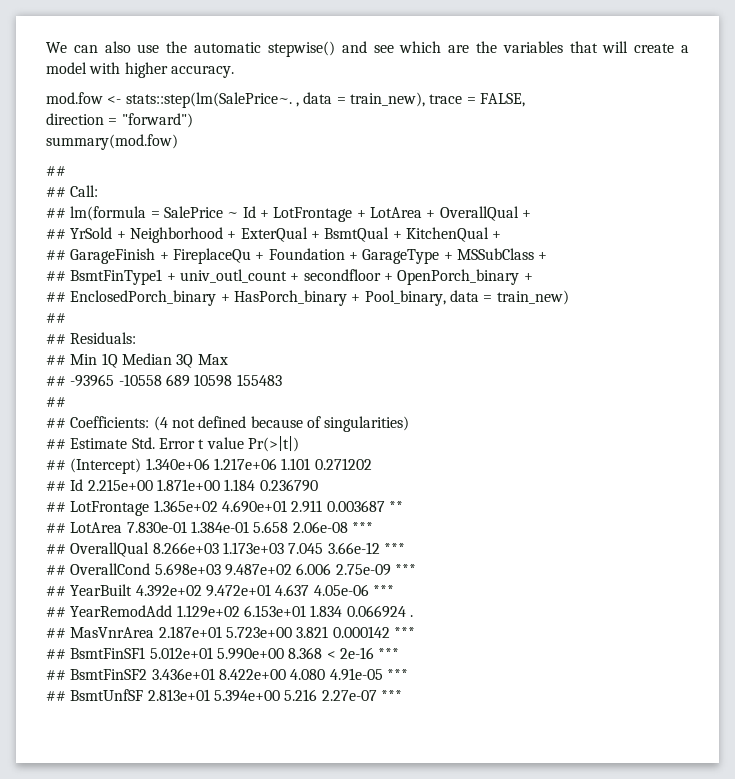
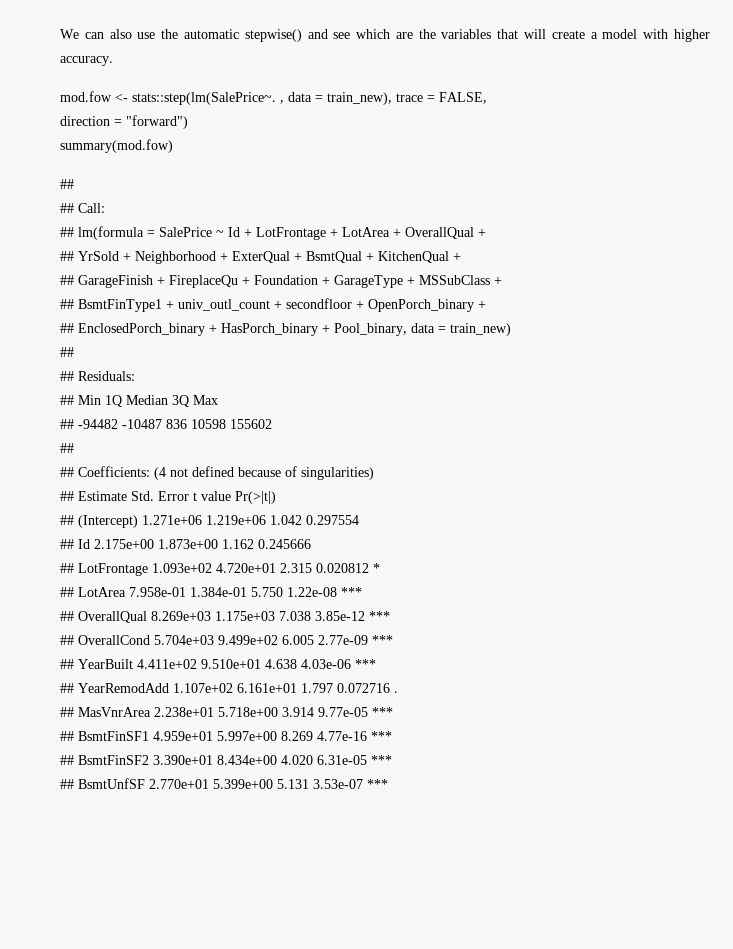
- ## -93965 -10558 689 10598 155483
+ ## -94482 -10487 836 10598 155602
- ## (Intercept) 1.340e+06 1.217e+06 1.101 0.271202
- ## Id 2.215e+00 1.871e+00 1.184 0.236790
- ## LotFrontage 1.365e+02 4.690e+01 2.911 0.003687 **
- ## LotArea 7.830e-01 1.384e-01 5.658 2.06e-08 ***
+ ## (Intercept) 1.271e+06 1.219e+06 1.042 0.297554
+ ## Id 2.175e+00 1.873e+00 1.162 0.245666
+ ## LotFrontage 1.093e+02 4.720e+01 2.315 0.020812 *
+ ## LotArea 7.958e-01 1.384e-01 5.750 1.22e-08 ***
- ## OverallQual 8.266e+03 1.173e+03 7.045 3.66e-12 ***
+ ## OverallQual 8.269e+03 1.175e+03 7.038 3.85e-12 ***
- ## OverallCond 5.698e+03 9.487e+02 6.006 2.75e-09 ***
+ ## OverallCond 5.704e+03 9.499e+02 6.005 2.77e-09 ***
- ## YearBuilt 4.392e+02 9.472e+01 4.637 4.05e-06 ***
+ ## YearBuilt 4.411e+02 9.510e+01 4.638 4.03e-06 ***
- ## YearRemodAdd 1.129e+02 6.153e+01 1.834 0.066924 .
+ ## YearRemodAdd 1.107e+02 6.161e+01 1.797 0.072716 .
- ## MasVnrArea 2.187e+01 5.723e+00 3.821 0.000142 ***
+ ## MasVnrArea 2.238e+01 5.718e+00 3.914 9.77e-05 ***
- ## BsmtFinSF1 5.012e+01 5.990e+00 8.368 < 2e-16 ***
+ ## BsmtFinSF1 4.959e+01 5.997e+00 8.269 4.77e-16 ***
- ## BsmtFinSF2 3.436e+01 8.422e+00 4.080 4.91e-05 ***
+ ## BsmtFinSF2 3.390e+01 8.434e+00 4.020 6.31e-05 ***
- ## BsmtUnfSF 2.813e+01 5.394e+00 5.216 2.27e-07 ***
+ ## BsmtUnfSF 2.770e+01 5.399e+00 5.131 3.53e-07 ***

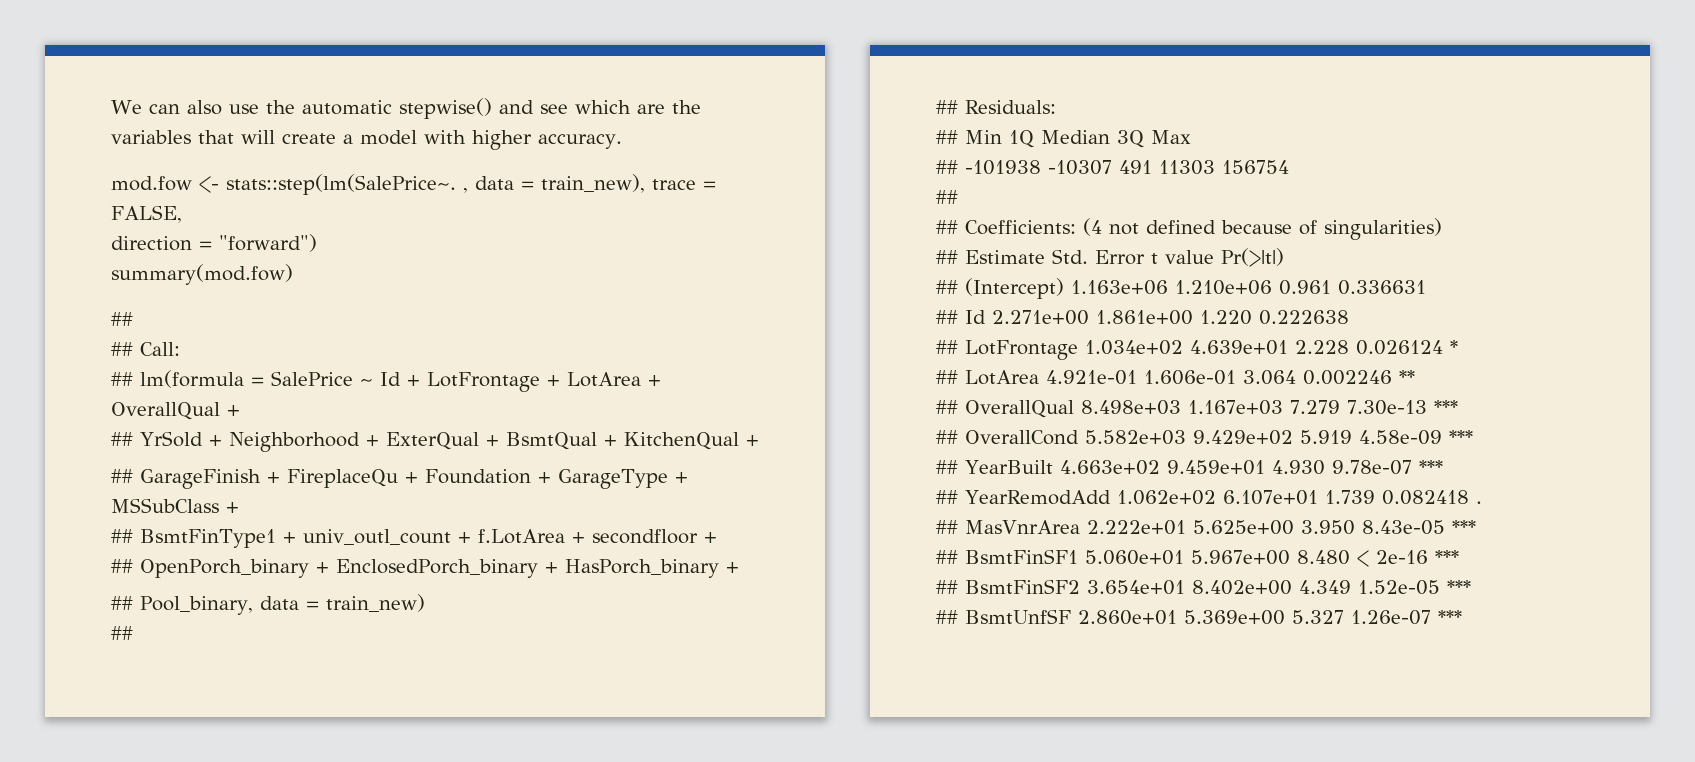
- ## BsmtFinType1 + univ_outl_count + secondfloor + OpenPorch_binary +
- ## EnclosedPorch_binary + HasPorch_binary + Pool_binary, data = train_new)
+ ## BsmtFinType1 + univ_outl_count + f.LotArea + secondfloor +
+ ## OpenPorch_binary + EnclosedPorch_binary + HasPorch_binary +
+ ## Pool_binary, data = train_new)
- ## -94482 -10487 836 10598 155602
+ ## -101938 -10307 491 11303 156754
- ## (Intercept) 1.271e+06 1.219e+06 1.042 0.297554
- ## Id 2.175e+00 1.873e+00 1.162 0.245666
- ## LotFrontage 1.093e+02 4.720e+01 2.315 0.020812 *
- ## LotArea 7.958e-01 1.384e-01 5.750 1.22e-08 ***
- ## OverallQual 8.269e+03 1.175e+03 7.038 3.85e-12 ***
+ ## (Intercept) 1.163e+06 1.210e+06 0.961 0.336631
+ ## Id 2.271e+00 1.861e+00 1.220 0.222638
+ ## LotFrontage 1.034e+02 4.639e+01 2.228 0.026124 *
+ ## LotArea 4.921e-01 1.606e-01 3.064 0.002246 **
+ ## OverallQual 8.498e+03 1.167e+03 7.279 7.30e-13 ***
- ## OverallCond 5.704e+03 9.499e+02 6.005 2.77e-09 ***
+ ## OverallCond 5.582e+03 9.429e+02 5.919 4.58e-09 ***
- ## YearBuilt 4.411e+02 9.510e+01 4.638 4.03e-06 ***
+ ## YearBuilt 4.663e+02 9.459e+01 4.930 9.78e-07 ***
- ## YearRemodAdd 1.107e+02 6.161e+01 1.797 0.072716 .
+ ## YearRemodAdd 1.062e+02 6.107e+01 1.739 0.082418 .
- ## MasVnrArea 2.238e+01 5.718e+00 3.914 9.77e-05 ***
+ ## MasVnrArea 2.222e+01 5.625e+00 3.950 8.43e-05 ***
- ## BsmtFinSF1 4.959e+01 5.997e+00 8.269 4.77e-16 ***
+ ## BsmtFinSF1 5.060e+01 5.967e+00 8.480 < 2e-16 ***
- ## BsmtFinSF2 3.390e+01 8.434e+00 4.020 6.31e-05 ***
+ ## BsmtFinSF2 3.654e+01 8.402e+00 4.349 1.52e-05 ***
- ## BsmtUnfSF 2.770e+01 5.399e+00 5.131 3.53e-07 ***
+ ## BsmtUnfSF 2.860e+01 5.369e+00 5.327 1.26e-07 ***

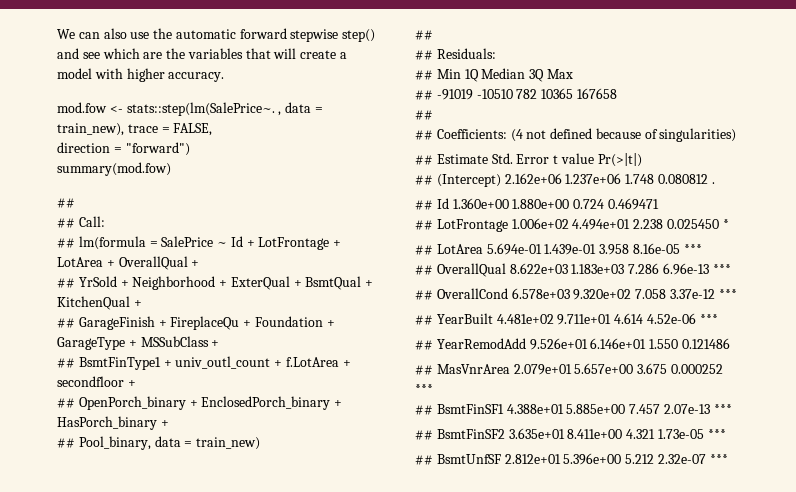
- We can also use the automatic stepwise() and see which are the variables that will create a model with higher accuracy.
+ We can also use the automatic forward stepwise step() and see which are the variables that will create a model with higher accuracy.
- ## -101938 -10307 491 11303 156754
+ ## -91019 -10510 782 10365 167658
- ## (Intercept) 1.163e+06 1.210e+06 0.961 0.336631
- ## Id 2.271e+00 1.861e+00 1.220 0.222638
- ## LotFrontage 1.034e+02 4.639e+01 2.228 0.026124 *
- ## LotArea 4.921e-01 1.606e-01 3.064 0.002246 **
- ## OverallQual 8.498e+03 1.167e+03 7.279 7.30e-13 ***
+ ## (Intercept) 2.162e+06 1.237e+06 1.748 0.080812 .
+ ## Id 1.360e+00 1.880e+00 0.724 0.469471
+ ## LotFrontage 1.006e+02 4.494e+01 2.238 0.025450 *
+ ## LotArea 5.694e-01 1.439e-01 3.958 8.16e-05 ***
+ ## OverallQual 8.622e+03 1.183e+03 7.286 6.96e-13 ***
- ## OverallCond 5.582e+03 9.429e+02 5.919 4.58e-09 ***
+ ## OverallCond 6.578e+03 9.320e+02 7.058 3.37e-12 ***
- ## YearBuilt 4.663e+02 9.459e+01 4.930 9.78e-07 ***
+ ## YearBuilt 4.481e+02 9.711e+01 4.614 4.52e-06 ***
- ## YearRemodAdd 1.062e+02 6.107e+01 1.739 0.082418 .
- ## MasVnrArea 2.222e+01 5.625e+00 3.950 8.43e-05 ***
- ## BsmtFinSF1 5.060e+01 5.967e+00 8.480 < 2e-16 ***
+ ## YearRemodAdd 9.526e+01 6.146e+01 1.550 0.121486
+ ## MasVnrArea 2.079e+01 5.657e+00 3.675 0.000252 ***
+ ## BsmtFinSF1 4.388e+01 5.885e+00 7.457 2.07e-13 ***
- ## BsmtFinSF2 3.654e+01 8.402e+00 4.349 1.52e-05 ***
+ ## BsmtFinSF2 3.635e+01 8.411e+00 4.321 1.73e-05 ***
- ## BsmtUnfSF 2.860e+01 5.369e+00 5.327 1.26e-07 ***
+ ## BsmtUnfSF 2.812e+01 5.396e+00 5.212 2.32e-07 ***

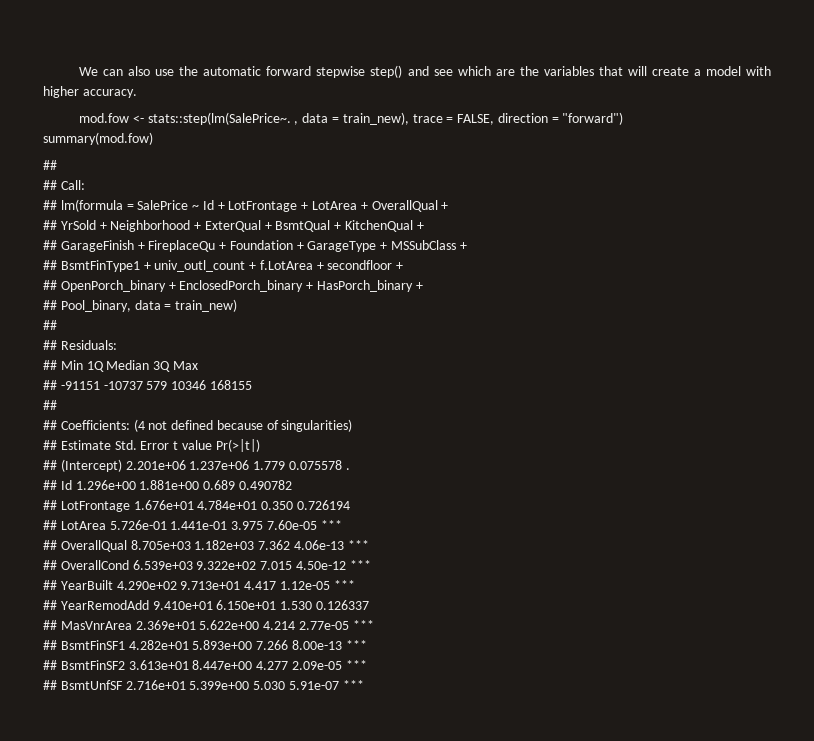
- mod.fow <- stats::step(lm(SalePrice~. , data = train_new), trace = FALSE,
- direction = "forward")
+ mod.fow <- stats::step(lm(SalePrice~. , data = train_new), trace = FALSE, direction = "forward")
- ## -91019 -10510 782 10365 167658
+ ## -91151 -10737 579 10346 168155
- ## (Intercept) 2.162e+06 1.237e+06 1.748 0.080812 .
+ ## (Intercept) 2.201e+06 1.237e+06 1.779 0.075578 .
- ## Id 1.360e+00 1.880e+00 0.724 0.469471
- ## LotFrontage 1.006e+02 4.494e+01 2.238 0.025450 *
- ## LotArea 5.694e-01 1.439e-01 3.958 8.16e-05 ***
+ ## Id 1.296e+00 1.881e+00 0.689 0.490782
+ ## LotFrontage 1.676e+01 4.784e+01 0.350 0.726194
+ ## LotArea 5.726e-01 1.441e-01 3.975 7.60e-05 ***
- ## OverallQual 8.622e+03 1.183e+03 7.286 6.96e-13 ***
+ ## OverallQual 8.705e+03 1.182e+03 7.362 4.06e-13 ***
- ## OverallCond 6.578e+03 9.320e+02 7.058 3.37e-12 ***
+ ## OverallCond 6.539e+03 9.322e+02 7.015 4.50e-12 ***
- ## YearBuilt 4.481e+02 9.711e+01 4.614 4.52e-06 ***
+ ## YearBuilt 4.290e+02 9.713e+01 4.417 1.12e-05 ***
- ## YearRemodAdd 9.526e+01 6.146e+01 1.550 0.121486
- ## MasVnrArea 2.079e+01 5.657e+00 3.675 0.000252 ***
+ ## YearRemodAdd 9.410e+01 6.150e+01 1.530 0.126337
+ ## MasVnrArea 2.369e+01 5.622e+00 4.214 2.77e-05 ***
- ## BsmtFinSF1 4.388e+01 5.885e+00 7.457 2.07e-13 ***
+ ## BsmtFinSF1 4.282e+01 5.893e+00 7.266 8.00e-13 ***
- ## BsmtFinSF2 3.635e+01 8.411e+00 4.321 1.73e-05 ***
+ ## BsmtFinSF2 3.613e+01 8.447e+00 4.277 2.09e-05 ***
- ## BsmtUnfSF 2.812e+01 5.396e+00 5.212 2.32e-07 ***
+ ## BsmtUnfSF 2.716e+01 5.399e+00 5.030 5.91e-07 ***

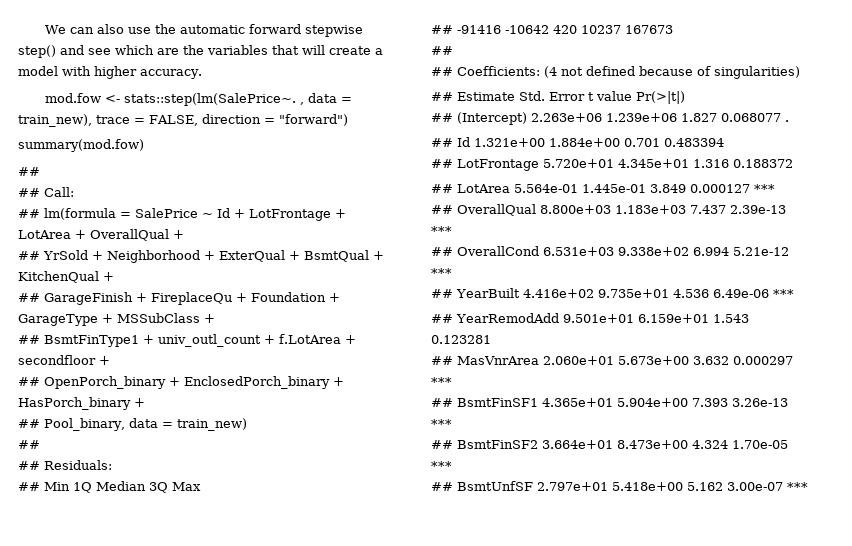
- ## -91151 -10737 579 10346 168155
+ ## -91416 -10642 420 10237 167673
- ## (Intercept) 2.201e+06 1.237e+06 1.779 0.075578 .
+ ## (Intercept) 2.263e+06 1.239e+06 1.827 0.068077 .
- ## Id 1.296e+00 1.881e+00 0.689 0.490782
- ## LotFrontage 1.676e+01 4.784e+01 0.350 0.726194
- ## LotArea 5.726e-01 1.441e-01 3.975 7.60e-05 ***
+ ## Id 1.321e+00 1.884e+00 0.701 0.483394
+ ## LotFrontage 5.720e+01 4.345e+01 1.316 0.188372
+ ## LotArea 5.564e-01 1.445e-01 3.849 0.000127 ***
- ## OverallQual 8.705e+03 1.182e+03 7.362 4.06e-13 ***
+ ## OverallQual 8.800e+03 1.183e+03 7.437 2.39e-13 ***
- ## OverallCond 6.539e+03 9.322e+02 7.015 4.50e-12 ***
+ ## OverallCond 6.531e+03 9.338e+02 6.994 5.21e-12 ***
- ## YearBuilt 4.290e+02 9.713e+01 4.417 1.12e-05 ***
+ ## YearBuilt 4.416e+02 9.735e+01 4.536 6.49e-06 ***
- ## YearRemodAdd 9.410e+01 6.150e+01 1.530 0.126337
- ## MasVnrArea 2.369e+01 5.622e+00 4.214 2.77e-05 ***
+ ## YearRemodAdd 9.501e+01 6.159e+01 1.543 0.123281
+ ## MasVnrArea 2.060e+01 5.673e+00 3.632 0.000297 ***
- ## BsmtFinSF1 4.282e+01 5.893e+00 7.266 8.00e-13 ***
+ ## BsmtFinSF1 4.365e+01 5.904e+00 7.393 3.26e-13 ***
- ## BsmtFinSF2 3.613e+01 8.447e+00 4.277 2.09e-05 ***
+ ## BsmtFinSF2 3.664e+01 8.473e+00 4.324 1.70e-05 ***
- ## BsmtUnfSF 2.716e+01 5.399e+00 5.030 5.91e-07 ***
+ ## BsmtUnfSF 2.797e+01 5.418e+00 5.162 3.00e-07 ***

